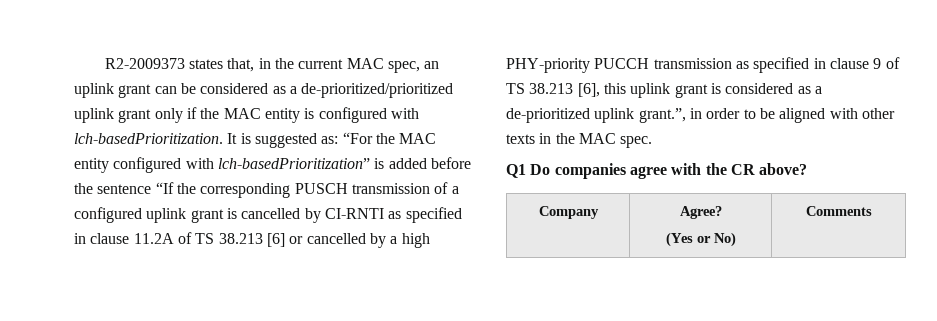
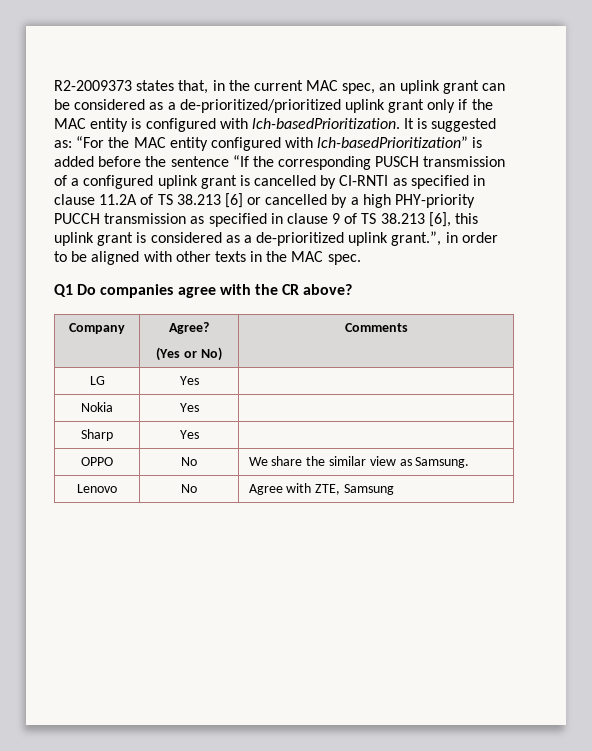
+ LG | Yes |
+ Nokia | Yes |
+ Sharp | Yes |
+ OPPO | No | We share the similar view as Samsung.
+ Lenovo | No | Agree with ZTE, Samsung

